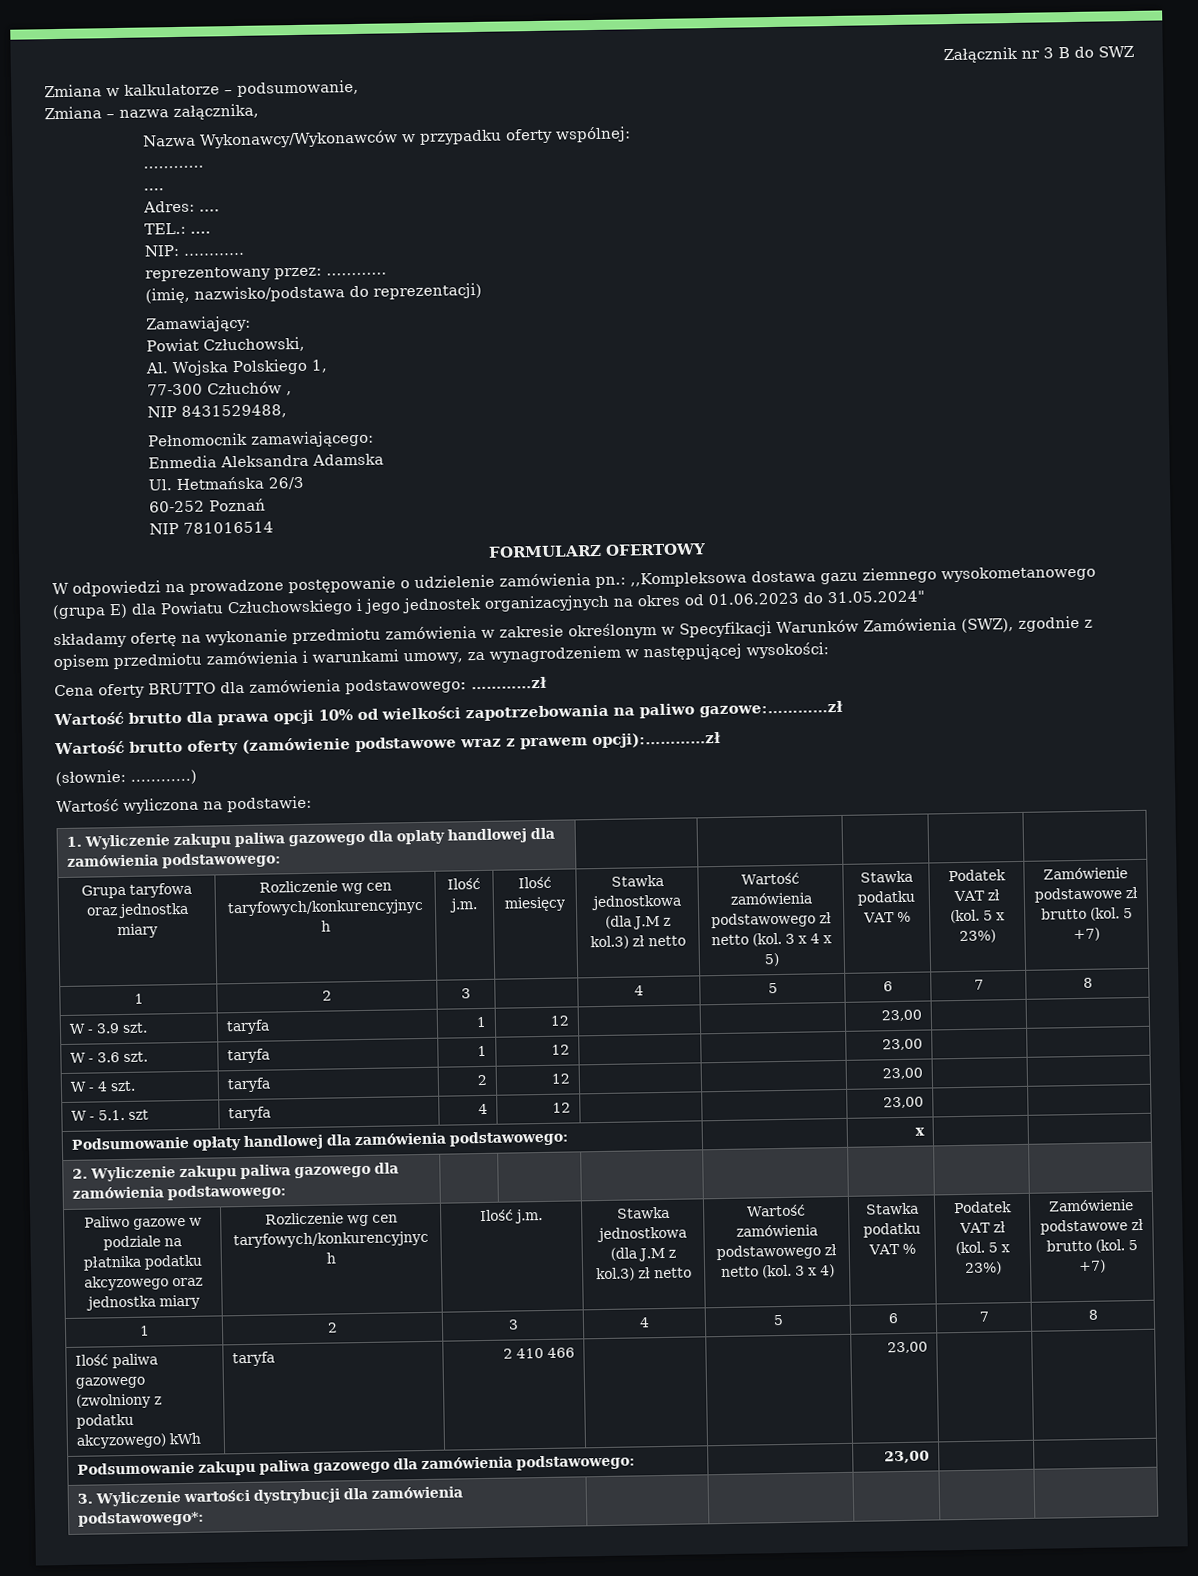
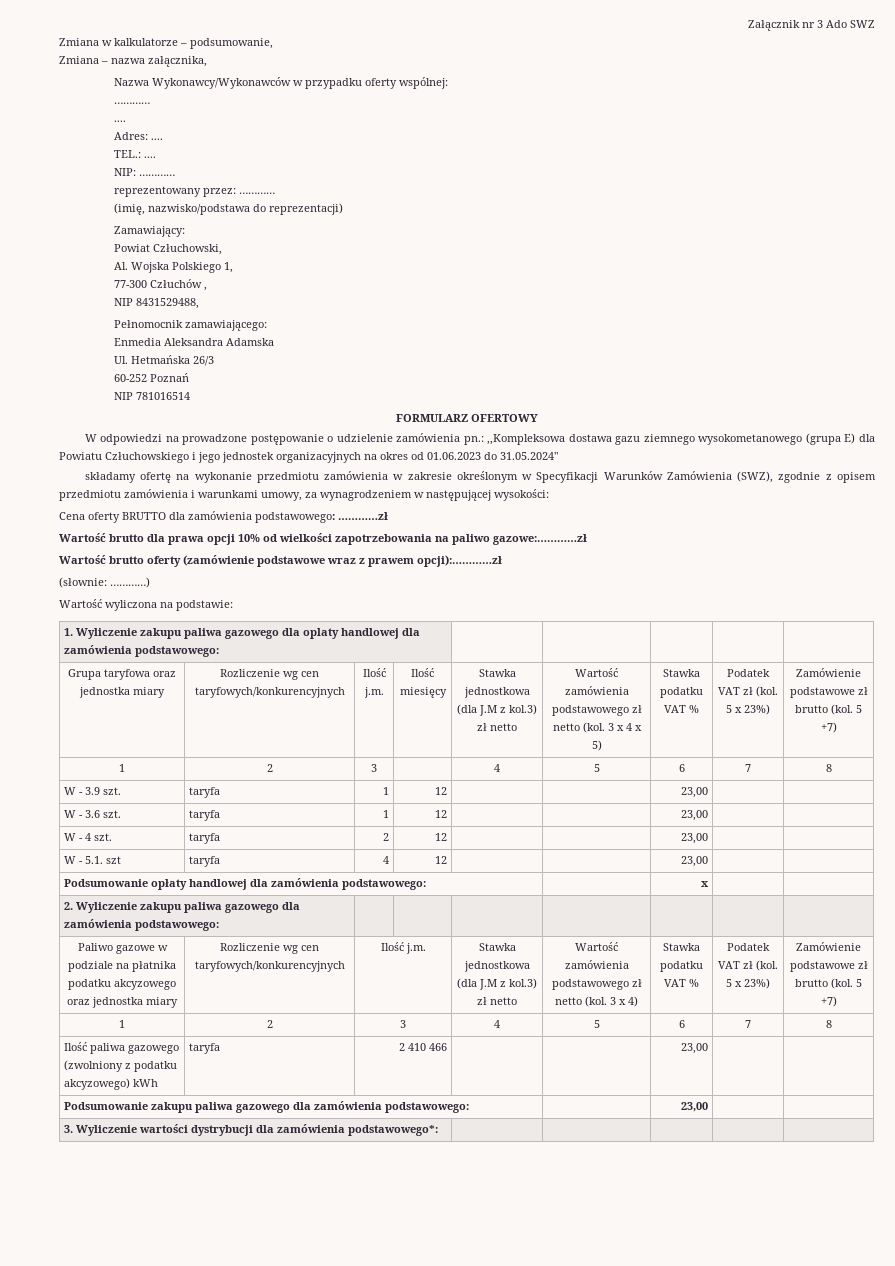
- Załącznik nr 3 B do SWZ
+ Załącznik nr 3 Ado SWZ

